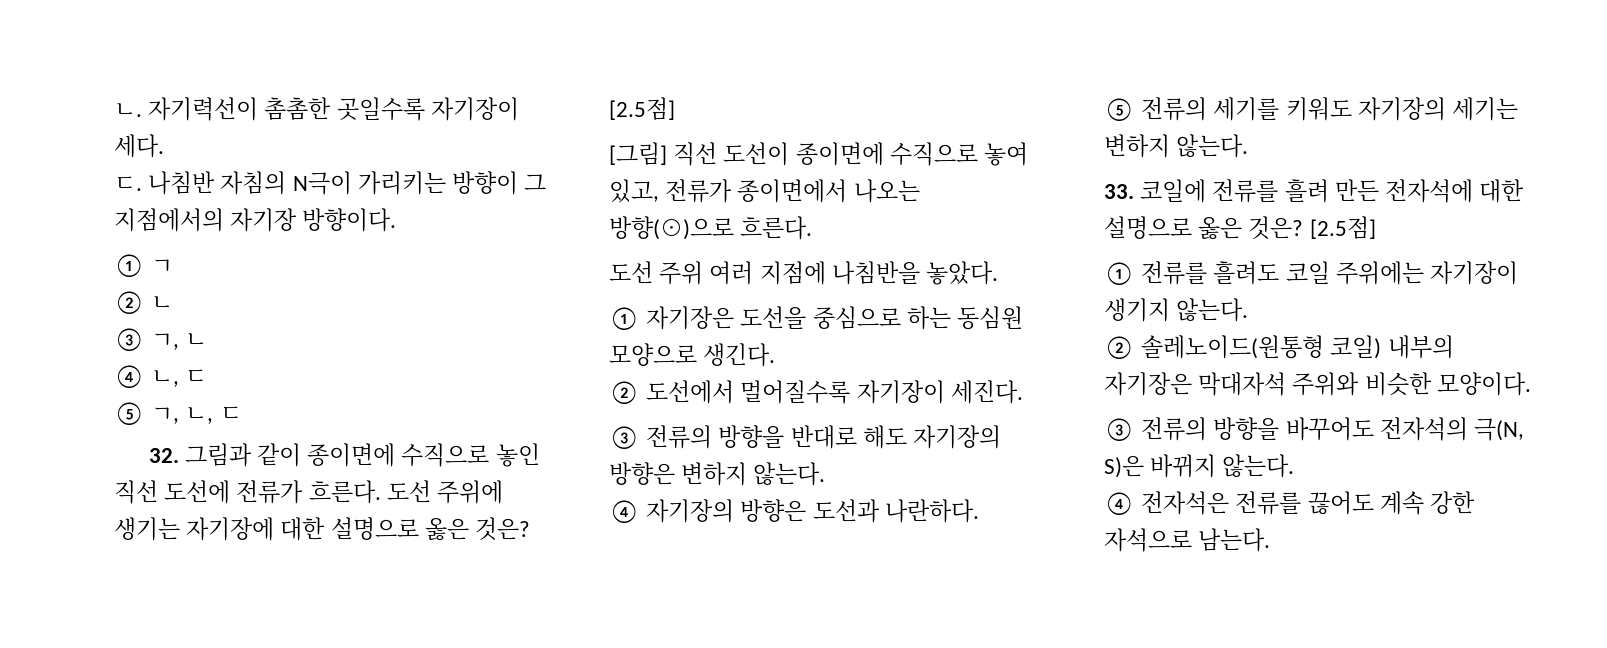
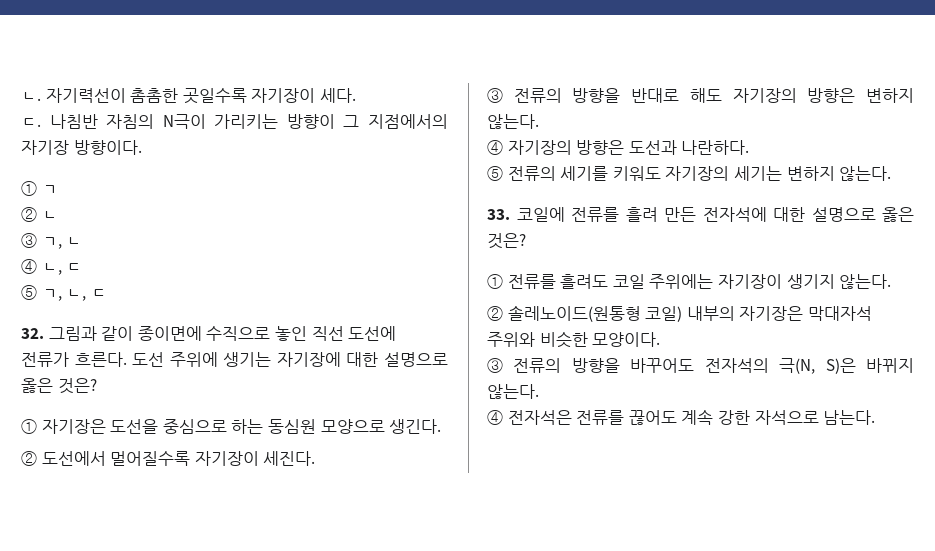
- 도선 주위에 생기는 자기장에 대한 설명으로 옳은 것은? [2.5점]
- [그림] 직선 도선이 종이면에 수직으로 놓여 있고, 전류가 종이면에서 나오는 방향(⊙)으로 흐른다.
- 도선 주위 여러 지점에 나침반을 놓았다.
+ 도선 주위에 생기는 자기장에 대한 설명으로 옳은 것은?
- 33. 코일에 전류를 흘려 만든 전자석에 대한 설명으로 옳은 것은? [2.5점]
+ 33. 코일에 전류를 흘려 만든 전자석에 대한 설명으로 옳은 것은?

